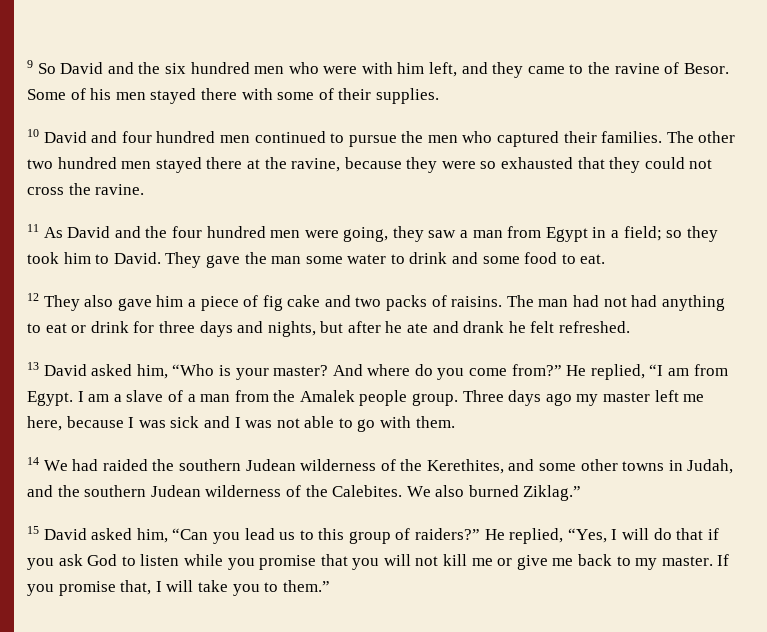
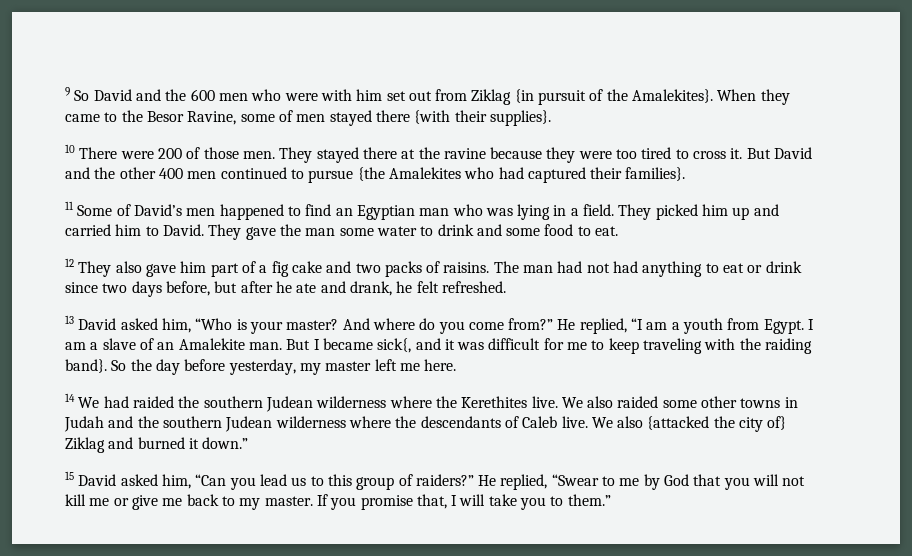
- 9 So David and the six hundred men who were with him left, and they came to the ravine of Besor. Some of his men stayed there with some of their supplies.
- 10 David and four hundred men continued to pursue the men who captured their families. The other two hundred men stayed there at the ravine, because they were so exhausted that they could not cross the ravine.
- 11 As David and the four hundred men were going, they saw a man from Egypt in a field; so they took him to David.
+ 9 So David and the 600 men who were with him set out from Ziklag {in pursuit of the Amalekites}. When they came to the Besor Ravine, some of men stayed there {with their supplies}.
+ 10 There were 200 of those men. They stayed there at the ravine because they were too tired to cross it. But David and the other 400 men continued to pursue {the Amalekites who had captured their families}.
+ 11 Some of David’s men happened to find an Egyptian man who was lying in a field. They picked him up and carried him to David.
- 12 They also gave him a piece of fig cake and two packs of raisins.
+ 12 They also gave him part of a fig cake and two packs of raisins.
- The man had not had anything to eat or drink for three days and nights, but after he ate and drank he felt refreshed.
+ The man had not had anything to eat or drink since two days before, but after he ate and drank, he felt refreshed.
- He replied, “I am from Egypt.
+ He replied, “I am a youth from Egypt.
- I am a slave of a man from the Amalek people group. Three days ago my master left me here, because I was sick and I was not able to go with them.
+ I am a slave of an Amalekite man. But I became sick{, and it was difficult for me to keep traveling with the raiding band}. So the day before yesterday, my master left me here.
- 14 We had raided the southern Judean wilderness of the Kerethites, and some other towns in Judah, and the southern Judean wilderness of the Calebites. We also burned Ziklag.”
+ 14 We had raided the southern Judean wilderness where the Kerethites live. We also raided some other towns in Judah and the southern Judean wilderness where the descendants of Caleb live. We also {attacked the city of} Ziklag and burned it down.”
- He replied, “Yes, I will do that if you ask God to listen while you promise that you will not kill me or give me back to my master.
+ He replied, “Swear to me by God that you will not kill me or give me back to my master.

